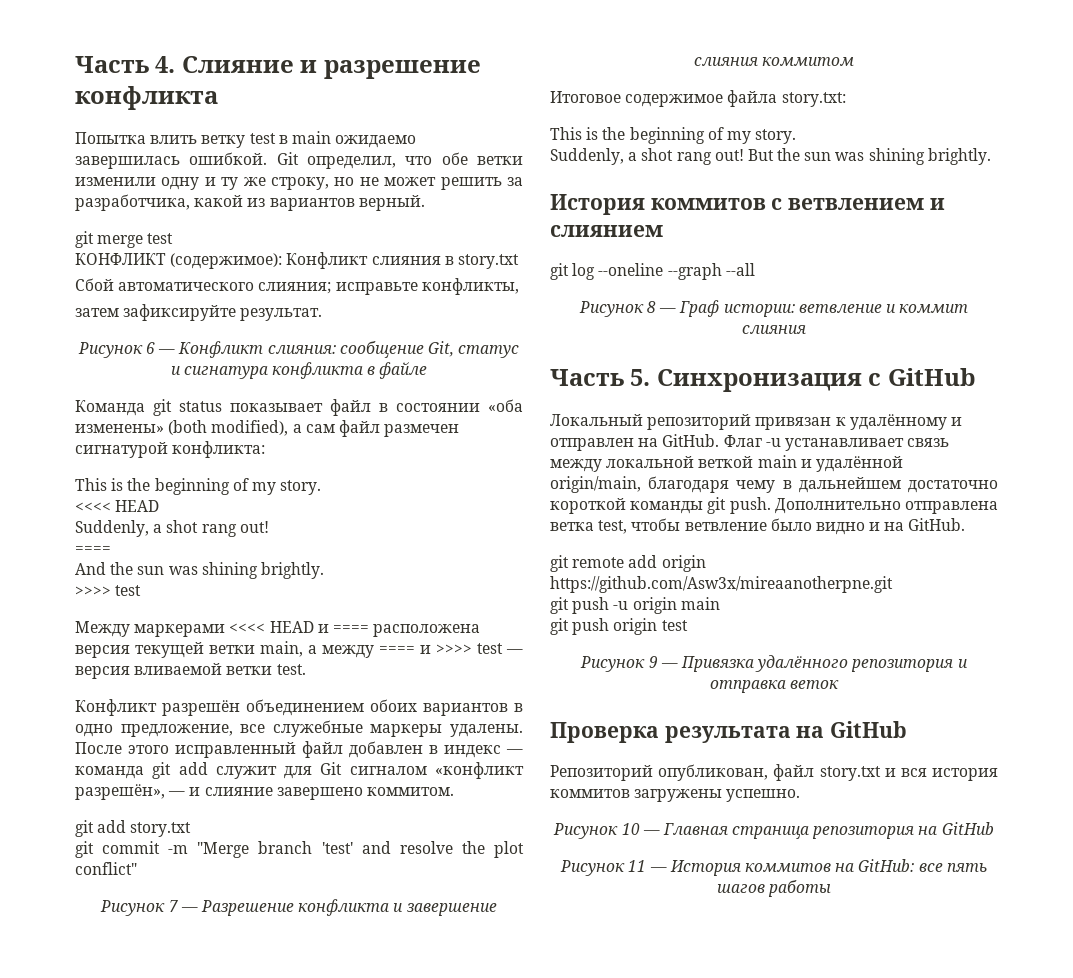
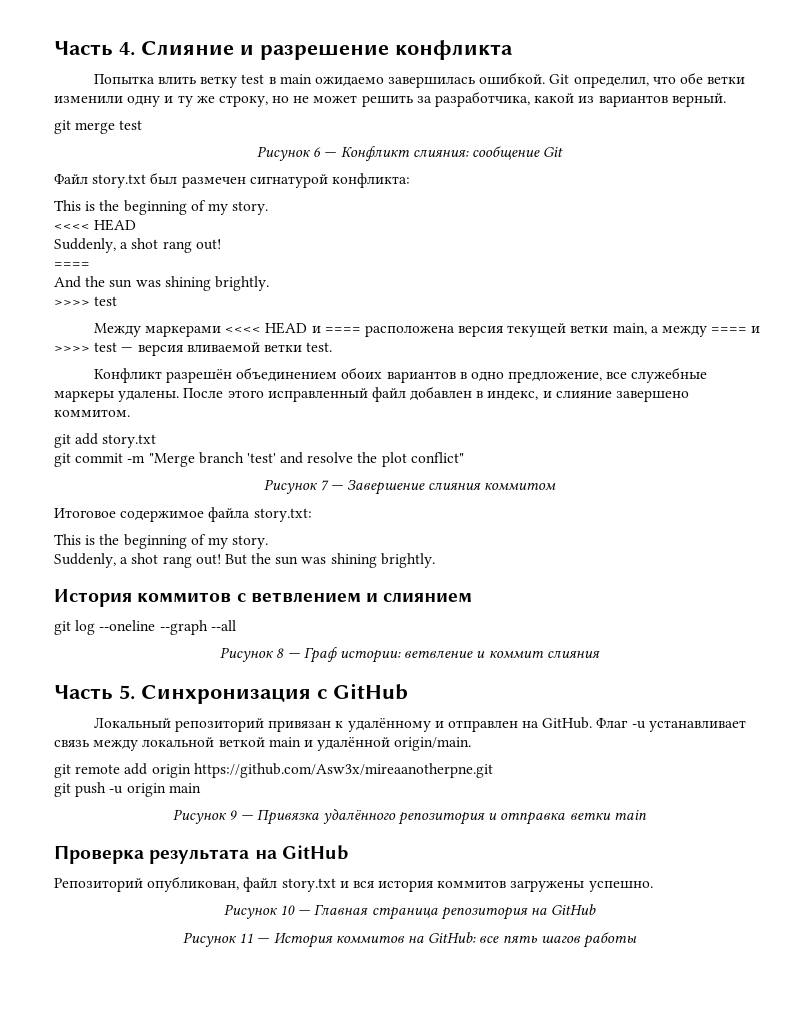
- КОНФЛИКТ (содержимое): Конфликт слияния в story.txt
- Сбой автоматического слияния; исправьте конфликты,
- затем зафиксируйте результат.
- Рисунок 6 — Конфликт слияния: сообщение Git, статус и сигнатура конфликта в файле
- Команда git status показывает файл в состоянии «оба изменены» (both modified), а сам файл размечен сигнатурой конфликта:
+ Рисунок 6 — Конфликт слияния: сообщение Git
+ Файл story.txt был размечен сигнатурой конфликта:
- После этого исправленный файл добавлен в индекс — команда git add служит для Git сигналом «конфликт разрешён», — и слияние завершено коммитом.
+ После этого исправленный файл добавлен в индекс, и слияние завершено коммитом.
- Рисунок 7 — Разрешение конфликта и завершение слияния коммитом
+ Рисунок 7 — Завершение слияния коммитом
- Флаг -u устанавливает связь между локальной веткой main и удалённой origin/main, благодаря чему в дальнейшем достаточно короткой команды git push. Дополнительно отправлена ветка test, чтобы ветвление было видно и на GitHub.
+ Флаг -u устанавливает связь между локальной веткой main и удалённой origin/main.
- git push origin test
- Рисунок 9 — Привязка удалённого репозитория и отправка веток
+ Рисунок 9 — Привязка удалённого репозитория и отправка ветки main

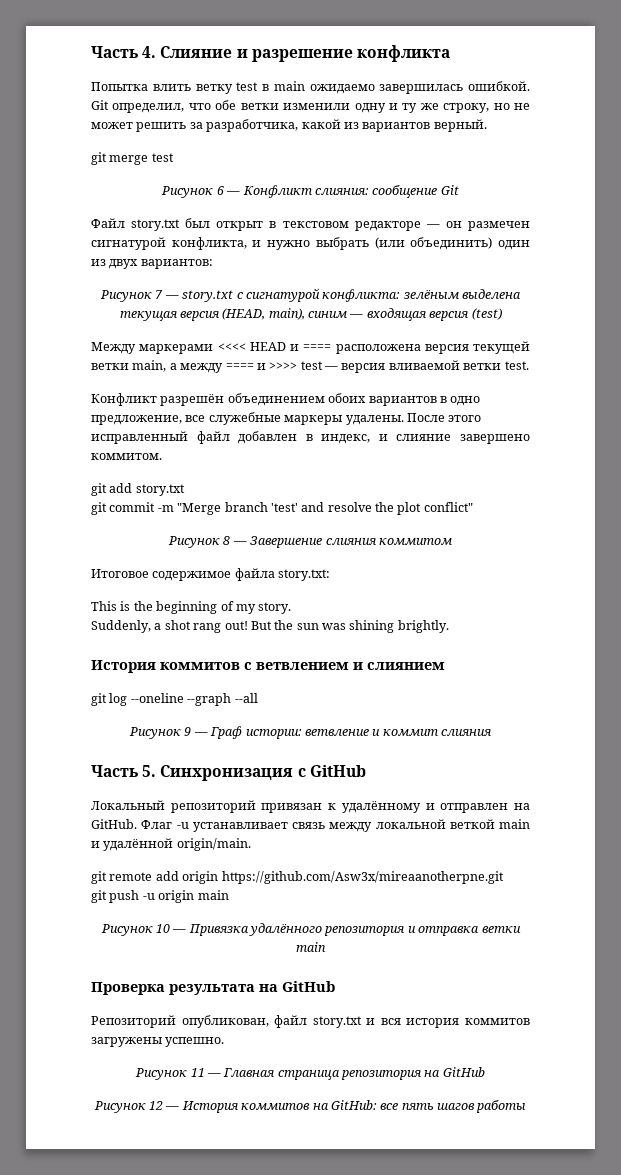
- Файл story.txt был размечен сигнатурой конфликта:
- This is the beginning of my story.
- <<<< HEAD
- Suddenly, a shot rang out!
- ====
- And the sun was shining brightly.
- >>>> test
+ Файл story.txt был открыт в текстовом редакторе — он размечен сигнатурой конфликта, и нужно выбрать (или объединить) один из двух вариантов:
+ Рисунок 7 — story.txt с сигнатурой конфликта: зелёным выделена текущая версия (HEAD, main), синим — входящая версия (test)
- Рисунок 7 — Завершение слияния коммитом
+ Рисунок 8 — Завершение слияния коммитом
- Рисунок 8 — Граф истории: ветвление и коммит слияния
+ Рисунок 9 — Граф истории: ветвление и коммит слияния
- Рисунок 9 — Привязка удалённого репозитория и отправка ветки main
+ Рисунок 10 — Привязка удалённого репозитория и отправка ветки main
- Рисунок 10 — Главная страница репозитория на GitHub
+ Рисунок 11 — Главная страница репозитория на GitHub
- Рисунок 11 — История коммитов на GitHub: все пять шагов работы
+ Рисунок 12 — История коммитов на GitHub: все пять шагов работы

